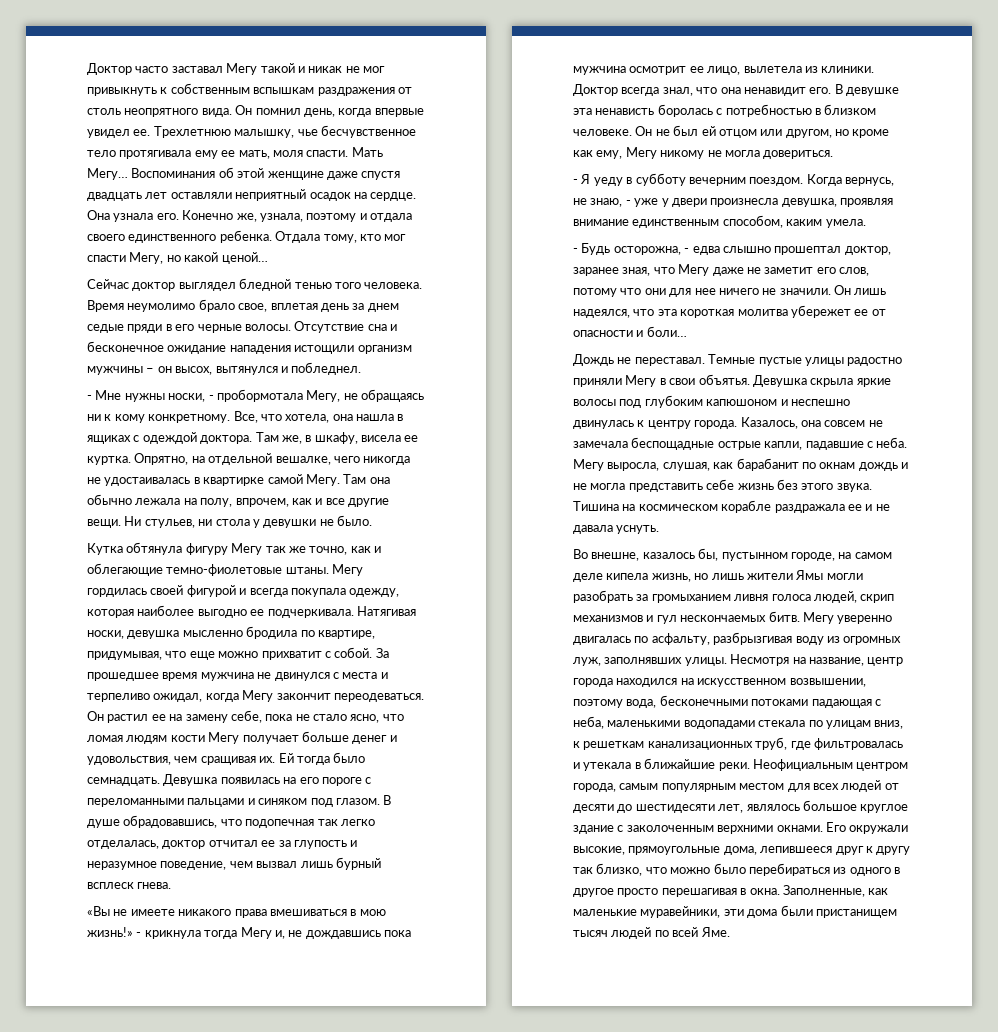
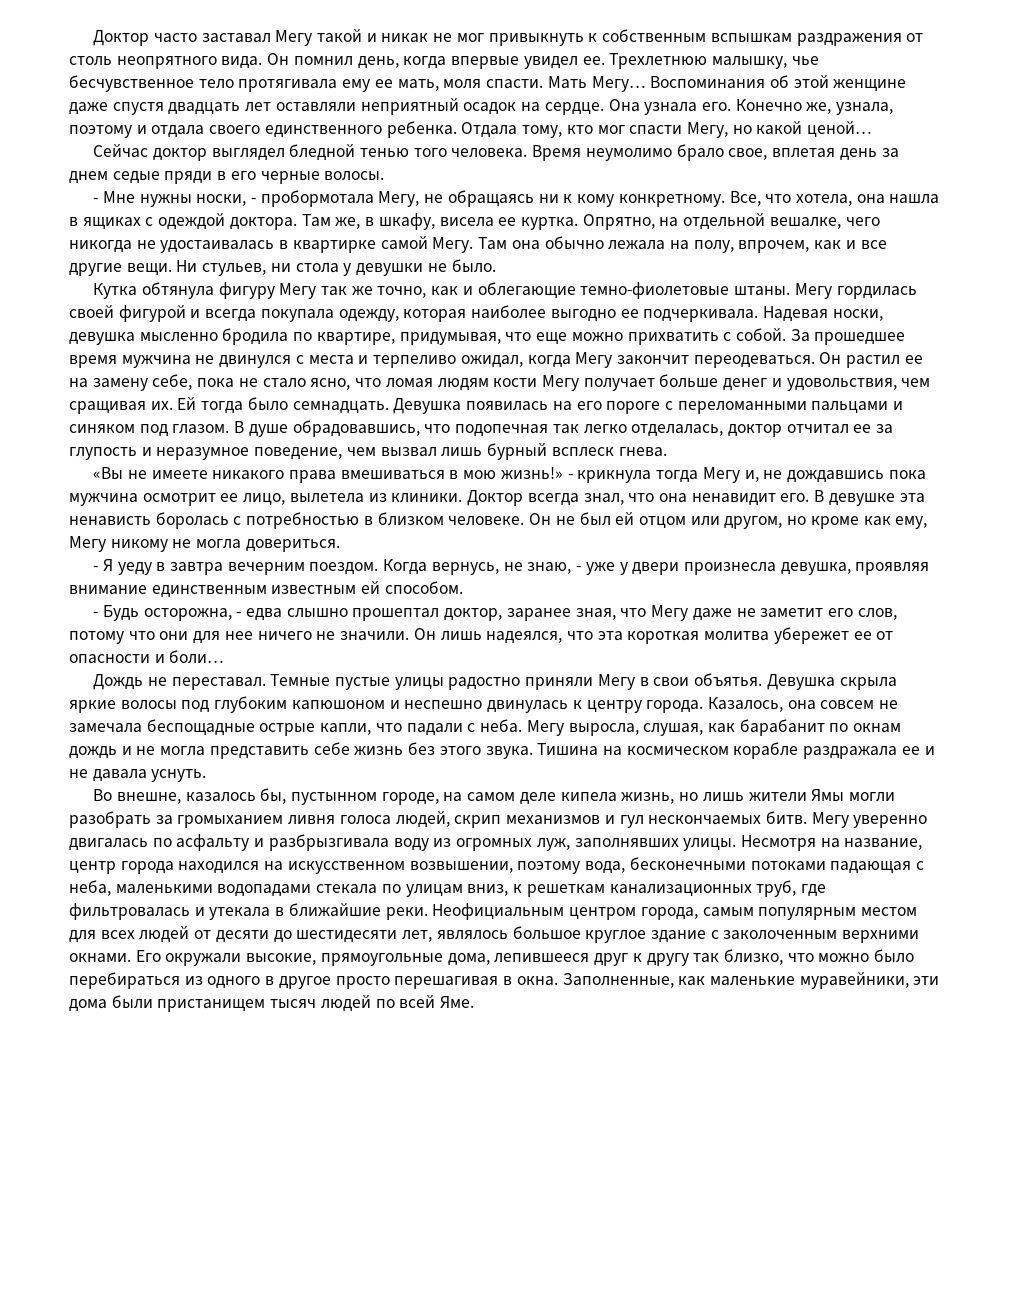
- Отсутствие сна и бесконечное ожидание нападения истощили организм мужчины – он высох, вытянулся и побледнел.
- Натягивая носки, девушка мысленно бродила по квартире, придумывая, что еще можно прихватит с собой.
+ Надевая носки, девушка мысленно бродила по квартире, придумывая, что еще можно прихватить с собой.
- - Я уеду в субботу вечерним поездом.
+ - Я уеду в завтра вечерним поездом.
- Когда вернусь, не знаю, - уже у двери произнесла девушка, проявляя внимание единственным способом, каким умела.
+ Когда вернусь, не знаю, - уже у двери произнесла девушка, проявляя внимание единственным известным ей способом.
- Казалось, она совсем не замечала беспощадные острые капли, падавшие с неба.
+ Казалось, она совсем не замечала беспощадные острые капли, что падали с неба.
- Мегу уверенно двигалась по асфальту, разбрызгивая воду из огромных луж, заполнявших улицы.
+ Мегу уверенно двигалась по асфальту и разбрызгивала воду из огромных луж, заполнявших улицы.

